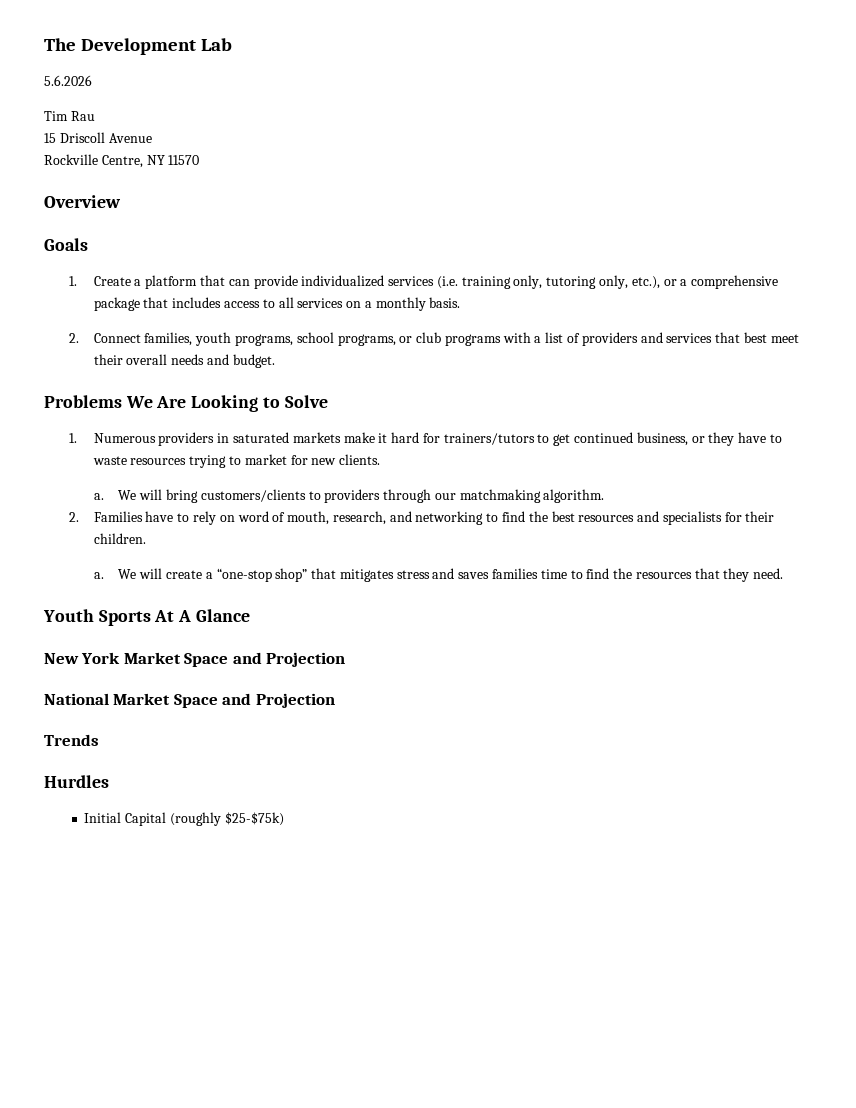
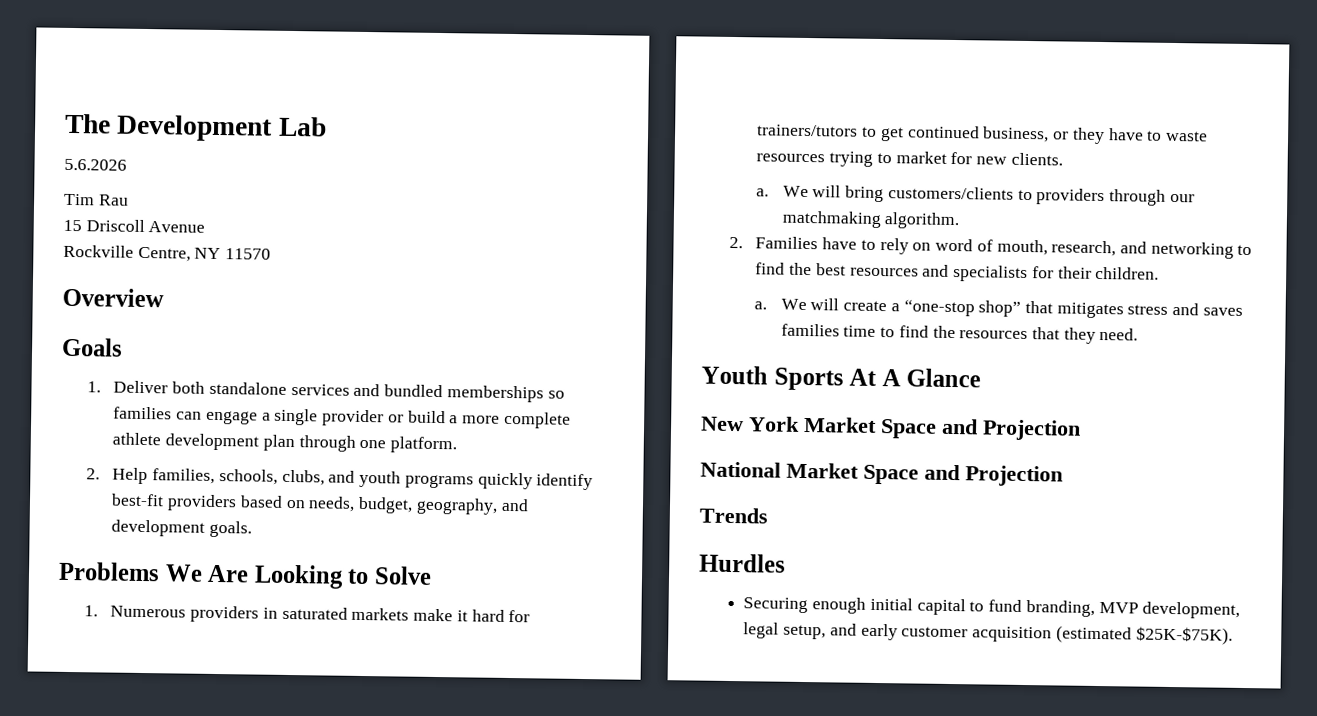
- 1. Create a platform that can provide individualized services (i.e. training only, tutoring only, etc.), or a comprehensive package that includes access to all services on a monthly basis.
- 2. Connect families, youth programs, school programs, or club programs with a list of providers and services that best meet their overall needs and budget.
+ 1. Deliver both standalone services and bundled memberships so families can engage a single provider or build a more complete athlete development plan through one platform.
+ 2. Help families, schools, clubs, and youth programs quickly identify best-fit providers based on needs, budget, geography, and development goals.
- Initial Capital (roughly $25-$75k)
+ Securing enough initial capital to fund branding, MVP development, legal setup, and early customer acquisition (estimated $25K-$75K).

